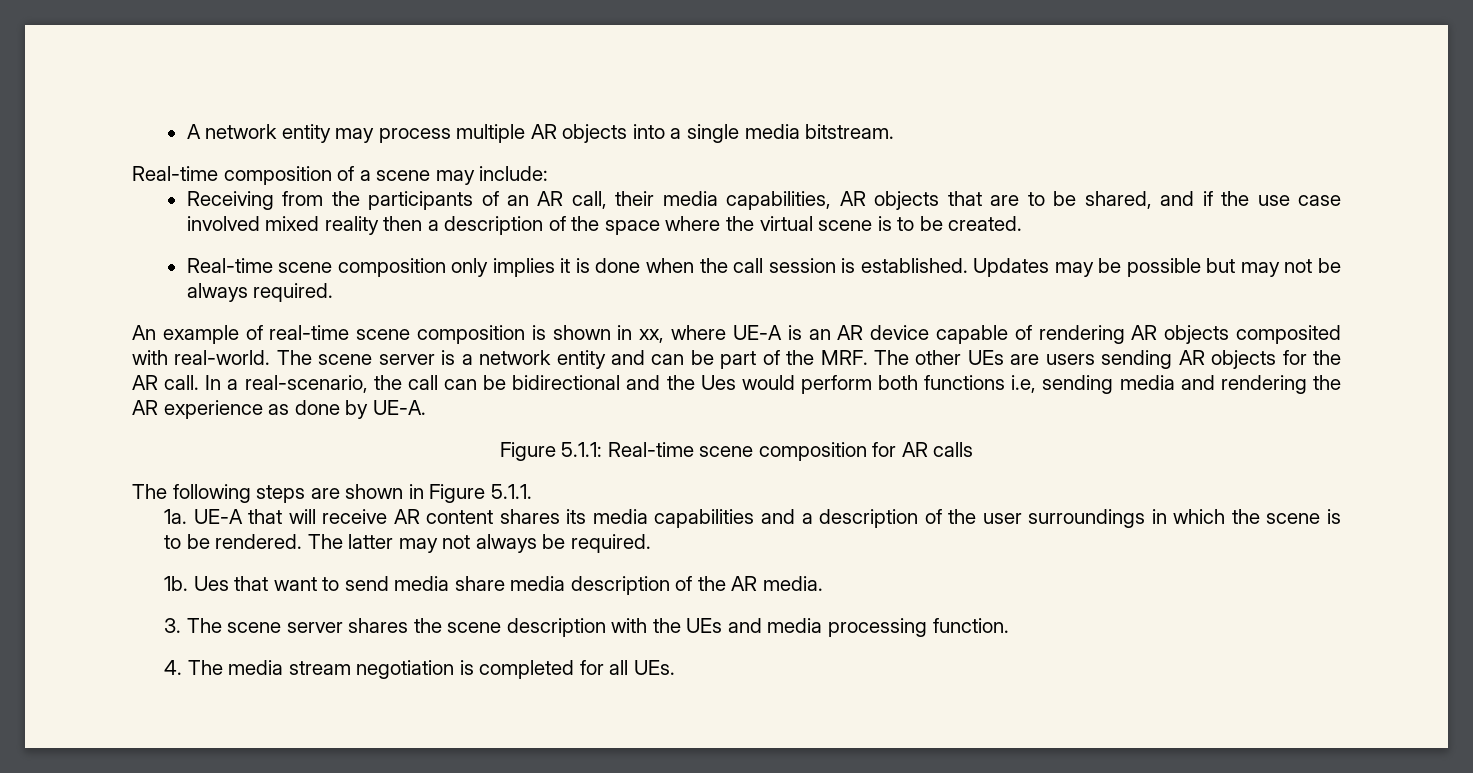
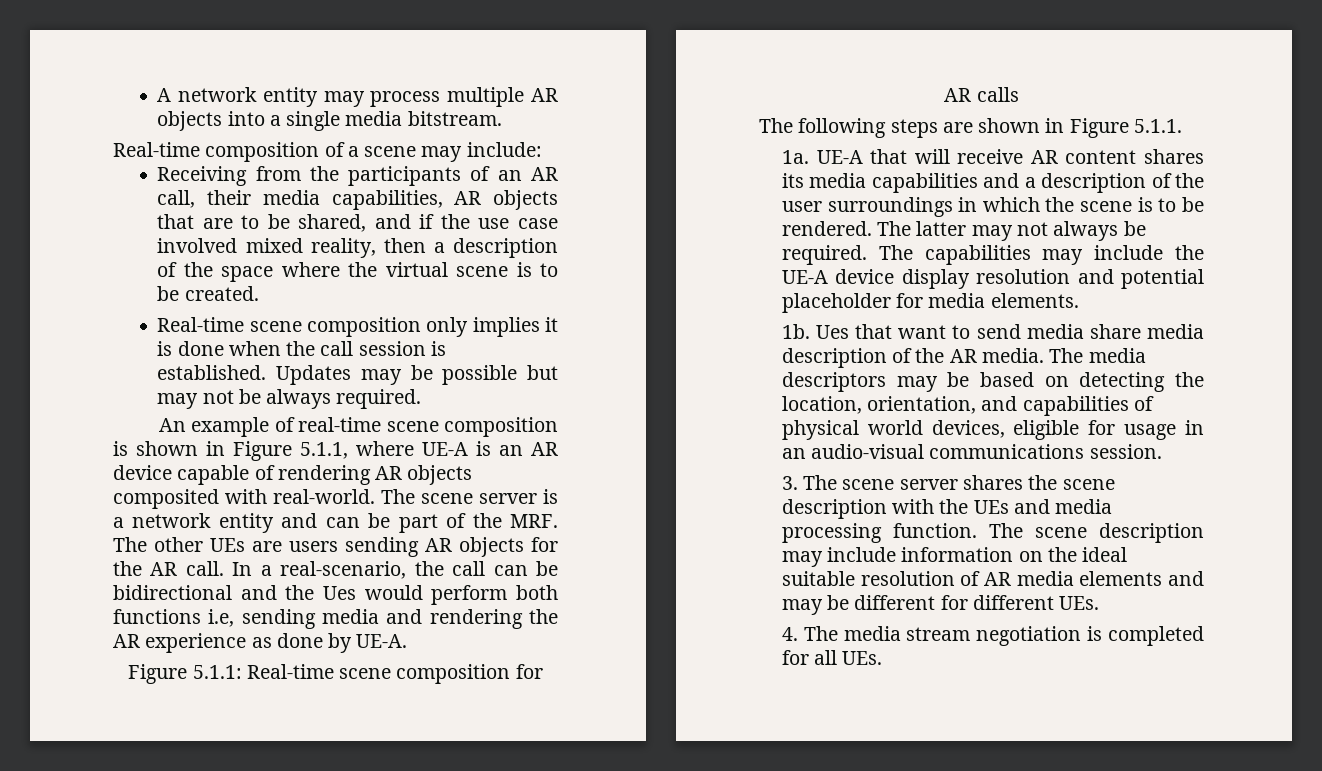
- Receiving from the participants of an AR call, their media capabilities, AR objects that are to be shared, and if the use case involved mixed reality then a description of the space where the virtual scene is to be created.
+ Receiving from the participants of an AR call, their media capabilities, AR objects that are to be shared, and if the use case involved mixed reality, then a description of the space where the virtual scene is to be created.
- An example of real-time scene composition is shown in xx, where UE-A is an AR device capable of rendering AR objects composited with real-world.
+ An example of real-time scene composition is shown in Figure 5.1.1, where UE-A is an AR device capable of rendering AR objects composited with real-world.
+ The capabilities may include the UE-A device display resolution and potential placeholder for media elements.
+ The media descriptors may be based on detecting the location, orientation, and capabilities of physical world devices, eligible for usage in an audio-visual communications session.
+ The scene description may include information on the ideal suitable resolution of AR media elements and may be different for different UEs.

